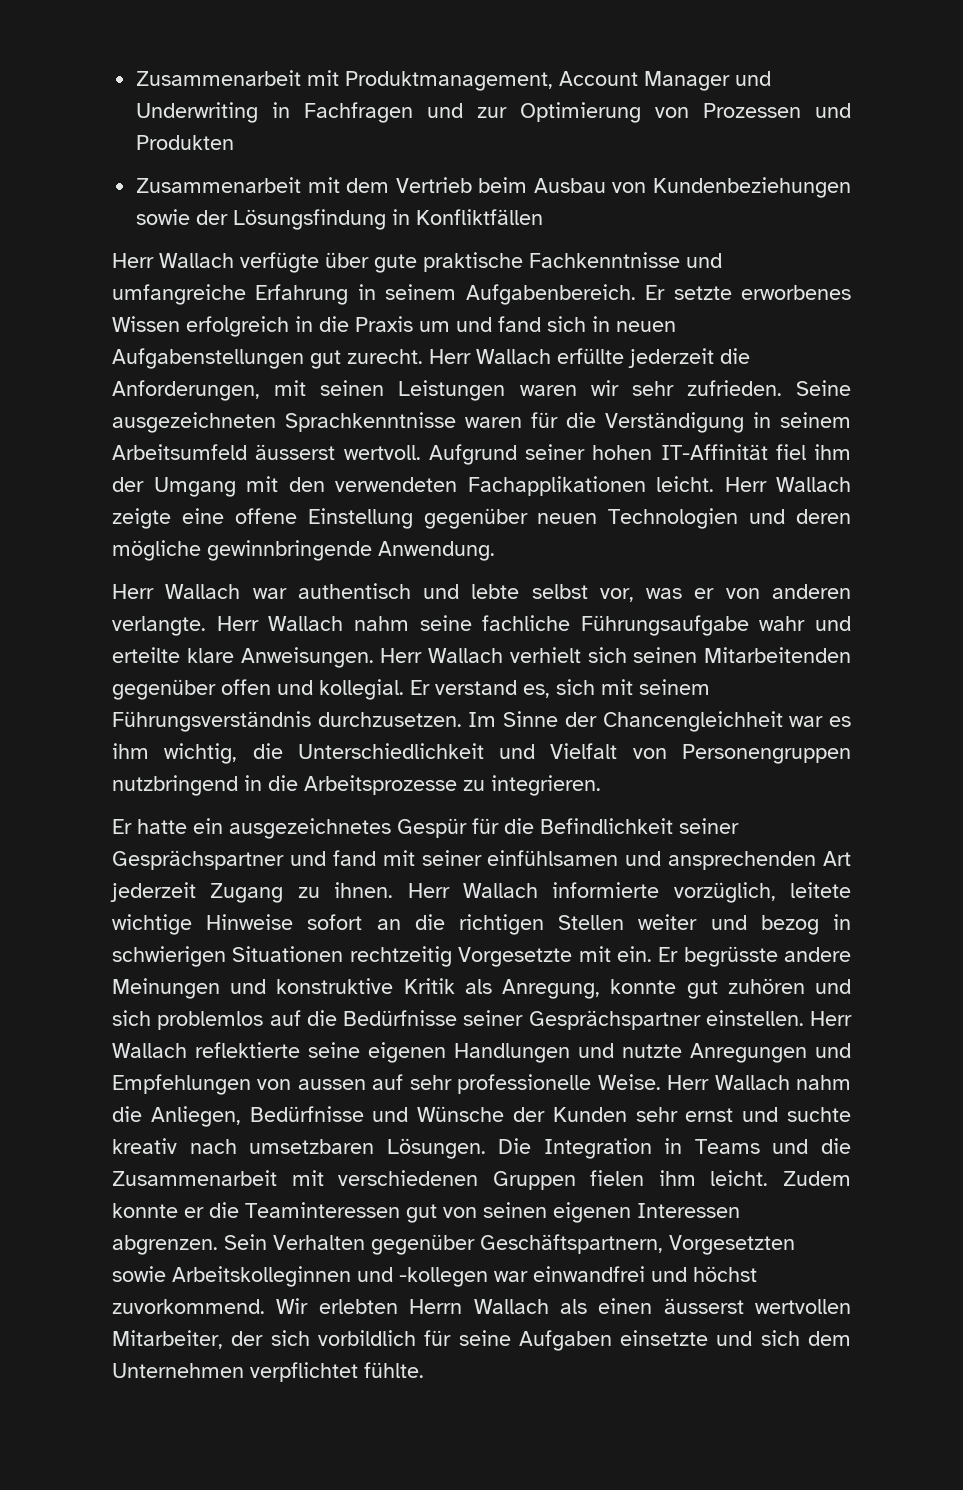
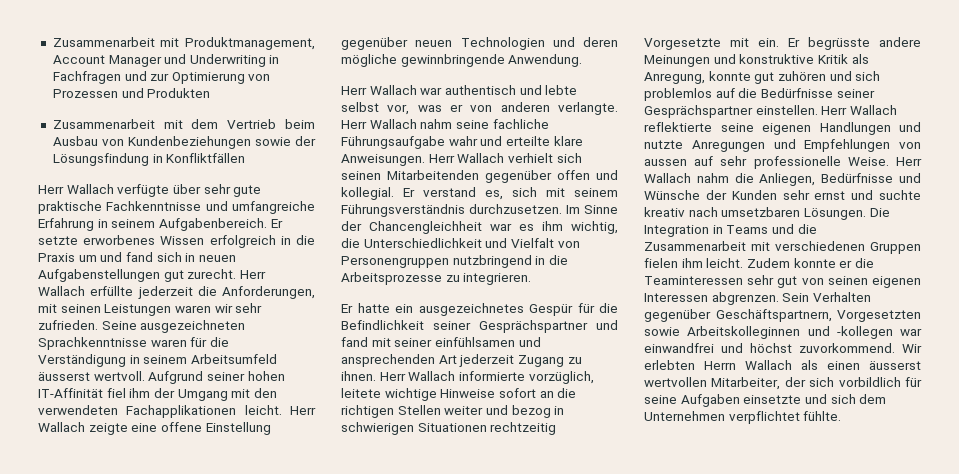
- Herr Wallach verfügte über gute praktische Fachkenntnisse und umfangreiche Erfahrung in seinem Aufgabenbereich.
+ Herr Wallach verfügte über sehr gute praktische Fachkenntnisse und umfangreiche Erfahrung in seinem Aufgabenbereich.
- Zudem konnte er die Teaminteressen gut von seinen eigenen Interessen abgrenzen.
+ Zudem konnte er die Teaminteressen sehr gut von seinen eigenen Interessen abgrenzen.

